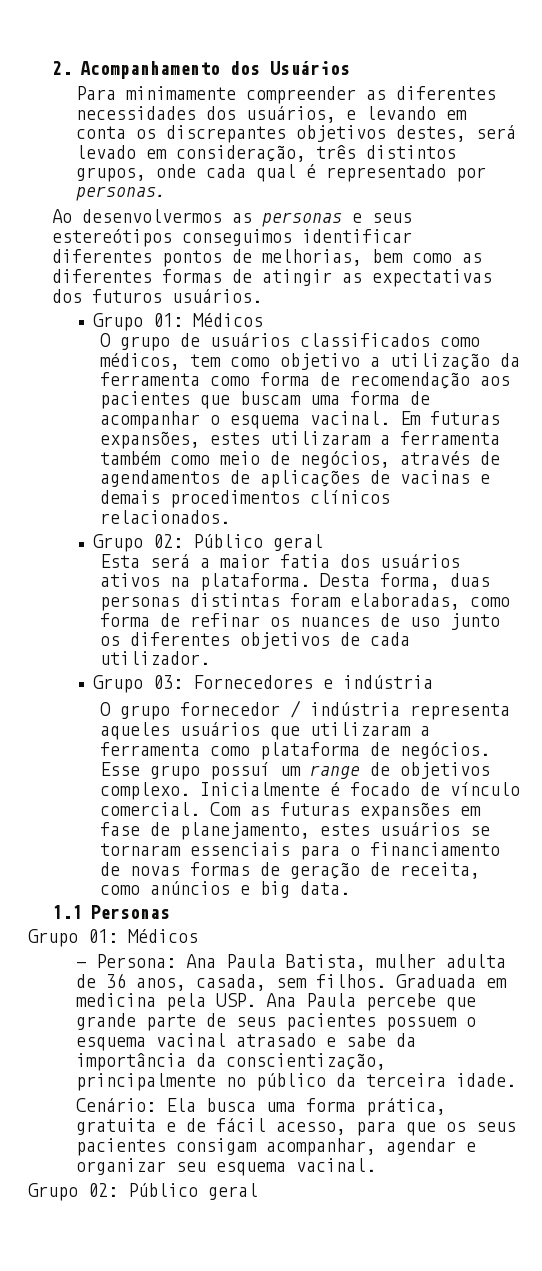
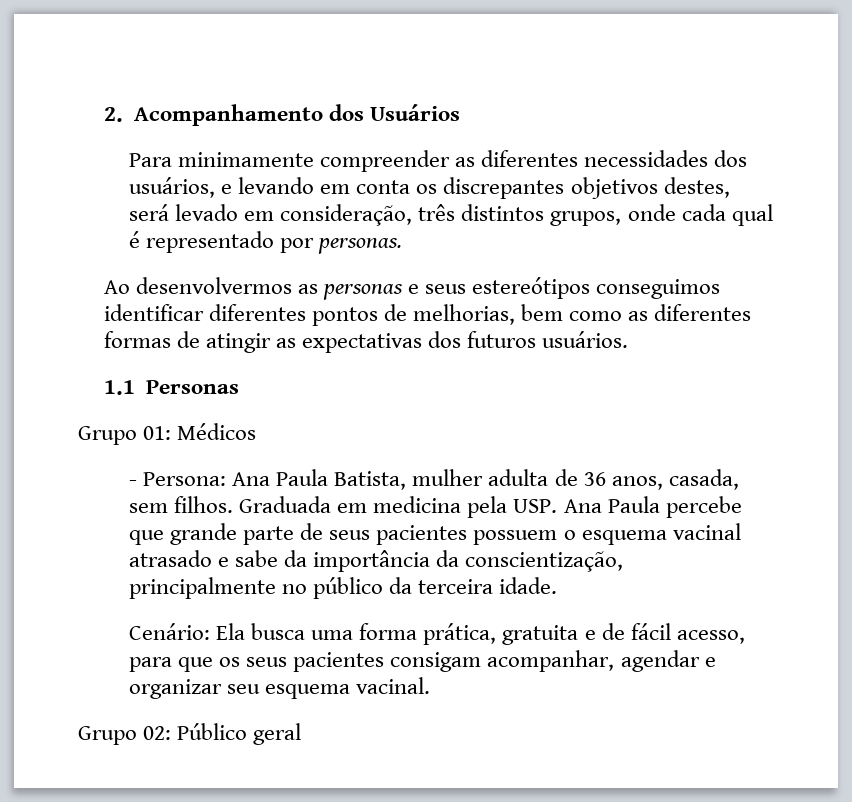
  Ao desenvolvermos as personas e seus estereótipos conseguimos identificar diferentes pontos de melhorias, bem como as diferentes formas de atingir as expectativas dos futuros usuários.
- Grupo 01: Médicos
- O grupo de usuários classificados como médicos, tem como objetivo a utilização da ferramenta como forma de recomendação aos pacientes que buscam uma forma de acompanhar o esquema vacinal. Em futuras expansões, estes utilizaram a ferramenta também como meio de negócios, através de agendamentos de aplicações de vacinas e demais procedimentos clínicos relacionados.
- Grupo 02: Público geral
- Esta será a maior fatia dos usuários ativos na plataforma. Desta forma, duas personas distintas foram elaboradas, como forma de refinar os nuances de uso junto os diferentes objetivos de cada utilizador.
- Grupo 03: Fornecedores e indústria
- O grupo fornecedor / indústria representa aqueles usuários que utilizaram a ferramenta como plataforma de negócios. Esse grupo possuí um range de objetivos complexo. Inicialmente é focado de vínculo comercial. Com as futuras expansões em fase de planejamento, estes usuários se tornaram essenciais para o financiamento de novas formas de geração de receita, como anúncios e big data.

